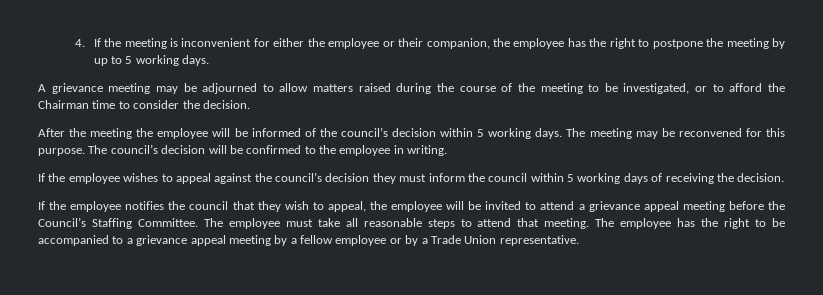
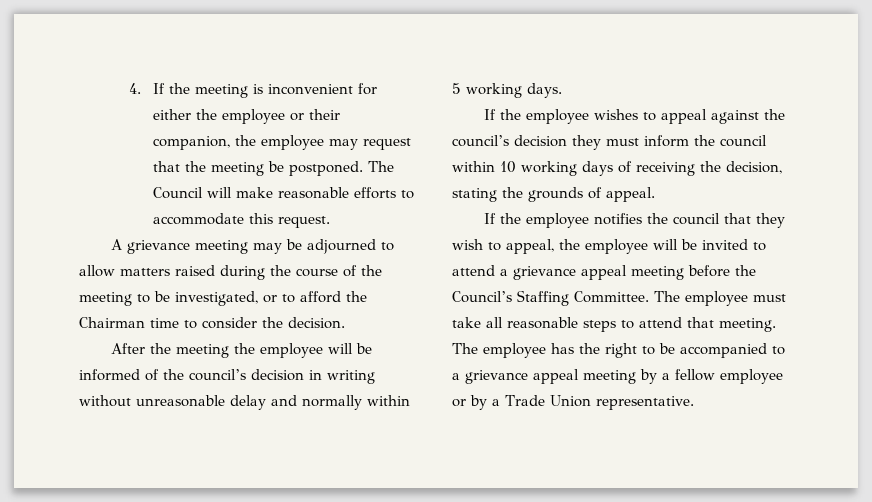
- 4. If the meeting is inconvenient for either the employee or their companion, the employee has the right to postpone the meeting by up to 5 working days.
+ 4. If the meeting is inconvenient for either the employee or their companion, the employee may request that the meeting be postponed. The Council will make reasonable efforts to accommodate this request.
- After the meeting the employee will be informed of the council’s decision within 5 working days. The meeting may be reconvened for this purpose. The council’s decision will be confirmed to the employee in writing.
+ After the meeting the employee will be informed of the council’s decision in writing without unreasonable delay and normally within 5 working days.
- If the employee wishes to appeal against the council’s decision they must inform the council within 5 working days of receiving the decision.
+ If the employee wishes to appeal against the council’s decision they must inform the council within 10 working days of receiving the decision, stating the grounds of appeal.

